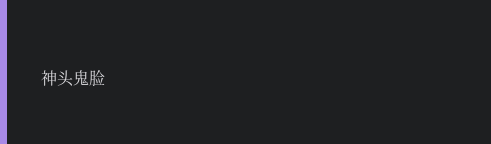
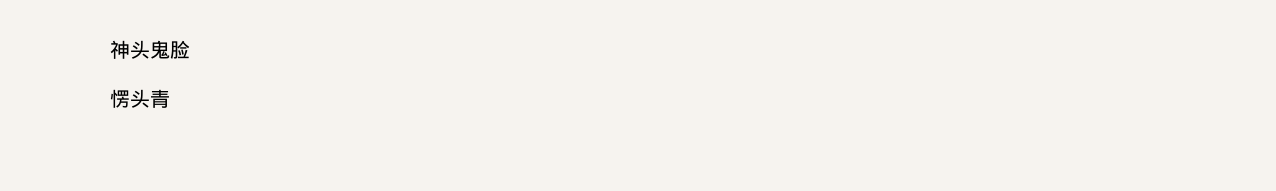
+ 愣头青

